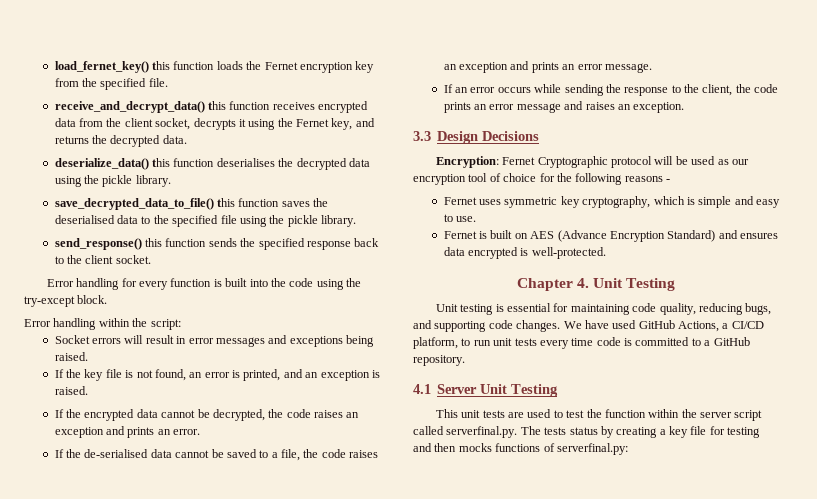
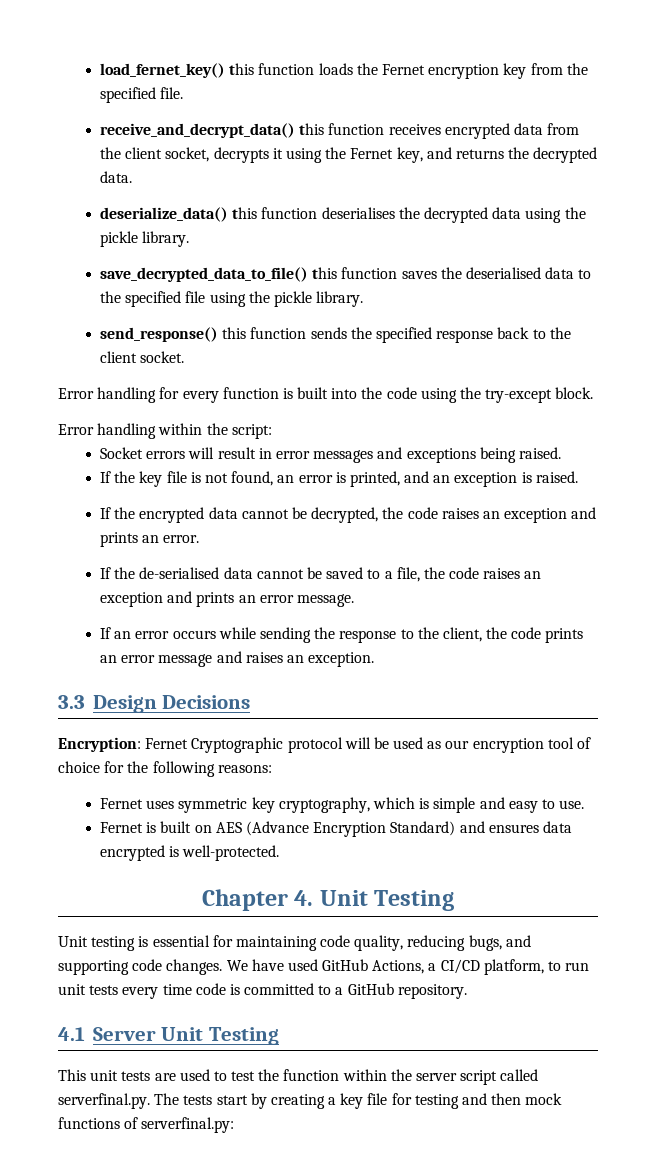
- Encryption: Fernet Cryptographic protocol will be used as our encryption tool of choice for the following reasons -
+ Encryption: Fernet Cryptographic protocol will be used as our encryption tool of choice for the following reasons:
- This unit tests are used to test the function within the server script called serverfinal.py. The tests status by creating a key file for testing and then mocks functions of serverfinal.py:
+ This unit tests are used to test the function within the server script called serverfinal.py. The tests start by creating a key file for testing and then mock functions of serverfinal.py:

